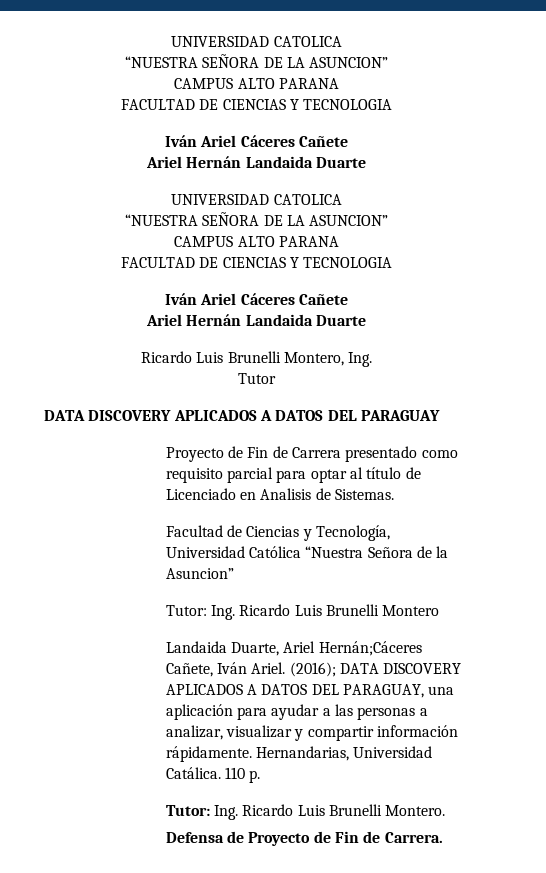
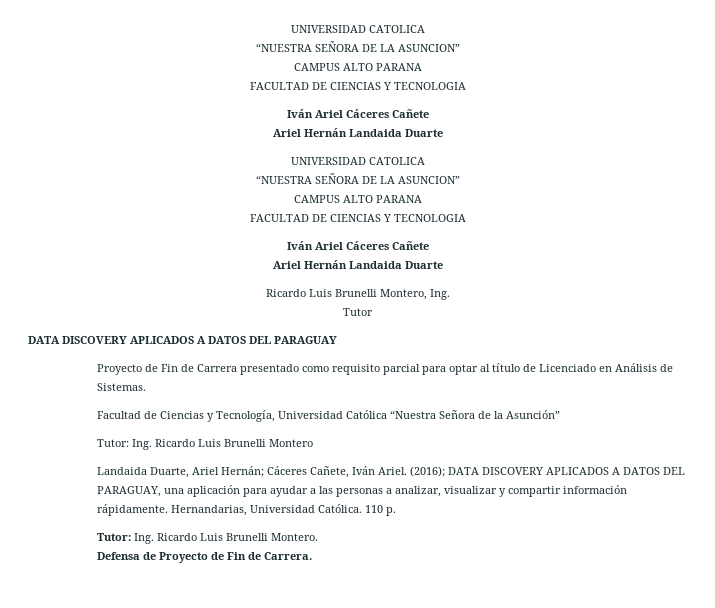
- Proyecto de Fin de Carrera presentado como requisito parcial para optar al título de Licenciado en Analisis de Sistemas.
+ Proyecto de Fin de Carrera presentado como requisito parcial para optar al título de Licenciado en Análisis de Sistemas.
- Facultad de Ciencias y Tecnología, Universidad Católica “Nuestra Señora de la Asuncion”
+ Facultad de Ciencias y Tecnología, Universidad Católica “Nuestra Señora de la Asunción”
- Landaida Duarte, Ariel Hernán;Cáceres Cañete, Iván Ariel.
+ Landaida Duarte, Ariel Hernán; Cáceres Cañete, Iván Ariel.
- Hernandarias, Universidad Catálica.
+ Hernandarias, Universidad Católica.

